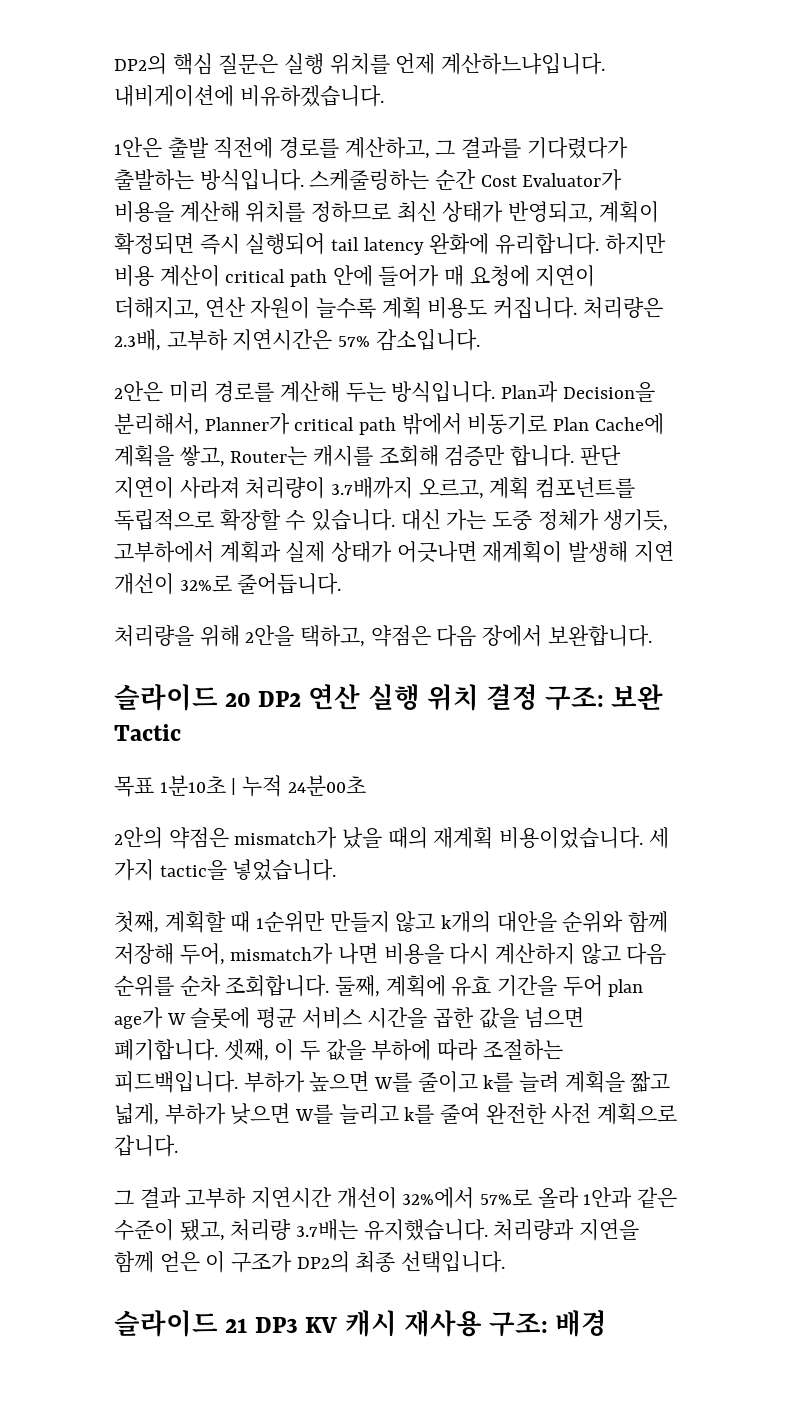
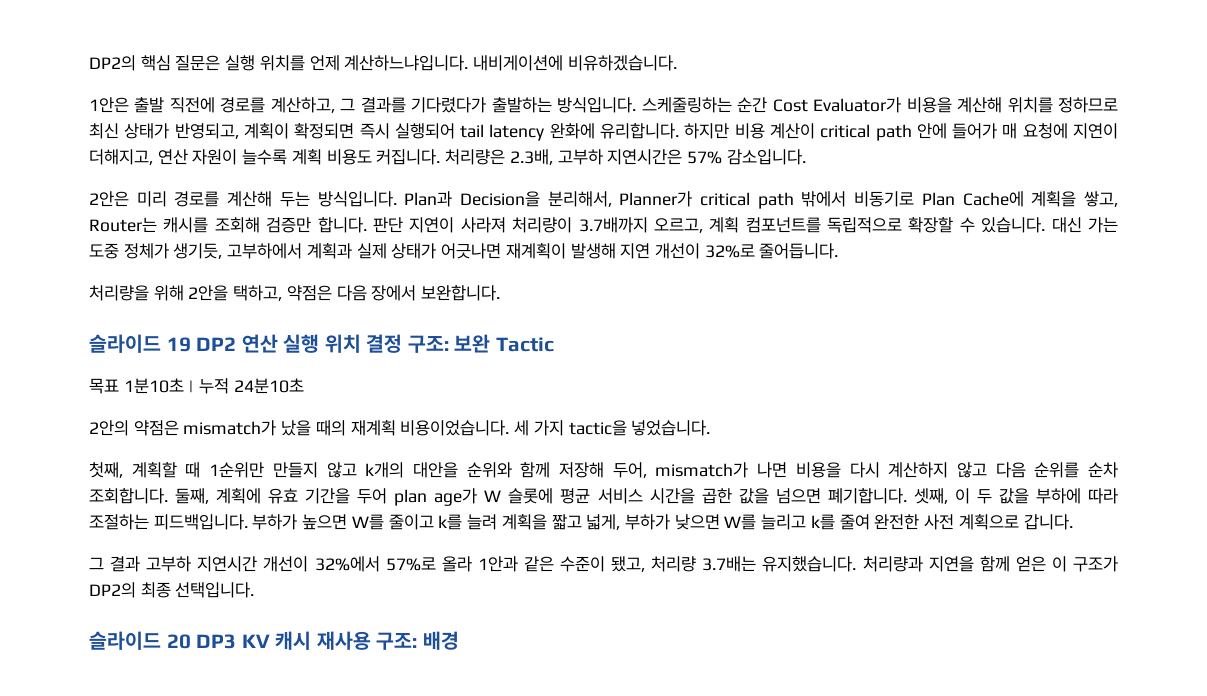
- 슬라이드 20 DP2 연산 실행 위치 결정 구조: 보완 Tactic
+ 슬라이드 19 DP2 연산 실행 위치 결정 구조: 보완 Tactic
- 목표 1분10초 | 누적 24분00초
+ 목표 1분10초 | 누적 24분10초
- 슬라이드 21 DP3 KV 캐시 재사용 구조: 배경
+ 슬라이드 20 DP3 KV 캐시 재사용 구조: 배경

